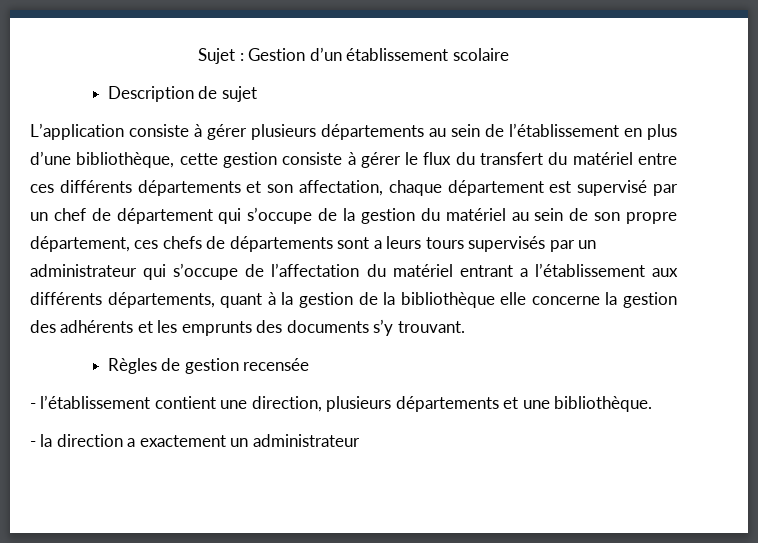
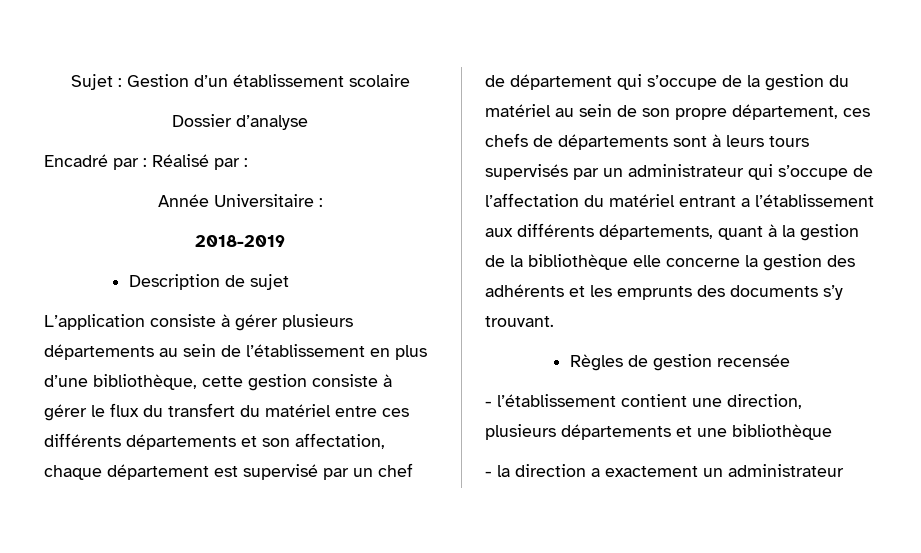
+ Dossier d’analyse
+ Encadré par : Réalisé par :
+ Année Universitaire :
+ 2018-2019
- L’application consiste à gérer plusieurs départements au sein de l’établissement en plus d’une bibliothèque, cette gestion consiste à gérer le flux du transfert du matériel entre ces différents départements et son affectation, chaque département est supervisé par un chef de département qui s’occupe de la gestion du matériel au sein de son propre département, ces chefs de départements sont a leurs tours supervisés par un administrateur qui s’occupe de l’affectation du matériel entrant a l’établissement aux différents départements, quant à la gestion de la bibliothèque elle concerne la gestion des adhérents et les emprunts des documents s’y trouvant.
+ L’application consiste à gérer plusieurs départements au sein de l’établissement en plus d’une bibliothèque, cette gestion consiste à gérer le flux du transfert du matériel entre ces différents départements et son affectation, chaque département est supervisé par un chef de département qui s’occupe de la gestion du matériel au sein de son propre département, ces chefs de départements sont à leurs tours supervisés par un administrateur qui s’occupe de l’affectation du matériel entrant a l’établissement aux différents départements, quant à la gestion de la bibliothèque elle concerne la gestion des adhérents et les emprunts des documents s’y trouvant.
- - l’établissement contient une direction, plusieurs départements et une bibliothèque.
+ - l’établissement contient une direction, plusieurs départements et une bibliothèque

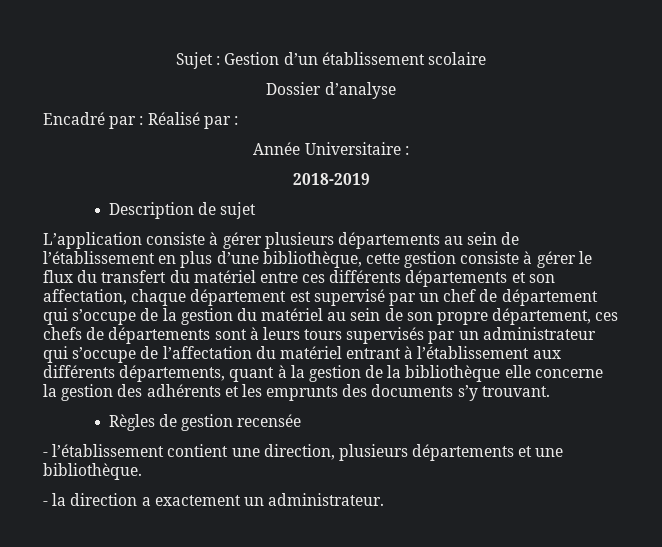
- L’application consiste à gérer plusieurs départements au sein de l’établissement en plus d’une bibliothèque, cette gestion consiste à gérer le flux du transfert du matériel entre ces différents départements et son affectation, chaque département est supervisé par un chef de département qui s’occupe de la gestion du matériel au sein de son propre département, ces chefs de départements sont à leurs tours supervisés par un administrateur qui s’occupe de l’affectation du matériel entrant a l’établissement aux différents départements, quant à la gestion de la bibliothèque elle concerne la gestion des adhérents et les emprunts des documents s’y trouvant.
+ L’application consiste à gérer plusieurs départements au sein de l’établissement en plus d’une bibliothèque, cette gestion consiste à gérer le flux du transfert du matériel entre ces différents départements et son affectation, chaque département est supervisé par un chef de département qui s’occupe de la gestion du matériel au sein de son propre département, ces chefs de départements sont à leurs tours supervisés par un administrateur qui s’occupe de l’affectation du matériel entrant à l’établissement aux différents départements, quant à la gestion de la bibliothèque elle concerne la gestion des adhérents et les emprunts des documents s’y trouvant.
- - l’établissement contient une direction, plusieurs départements et une bibliothèque
+ - l’établissement contient une direction, plusieurs départements et une bibliothèque.
- - la direction a exactement un administrateur
+ - la direction a exactement un administrateur.

